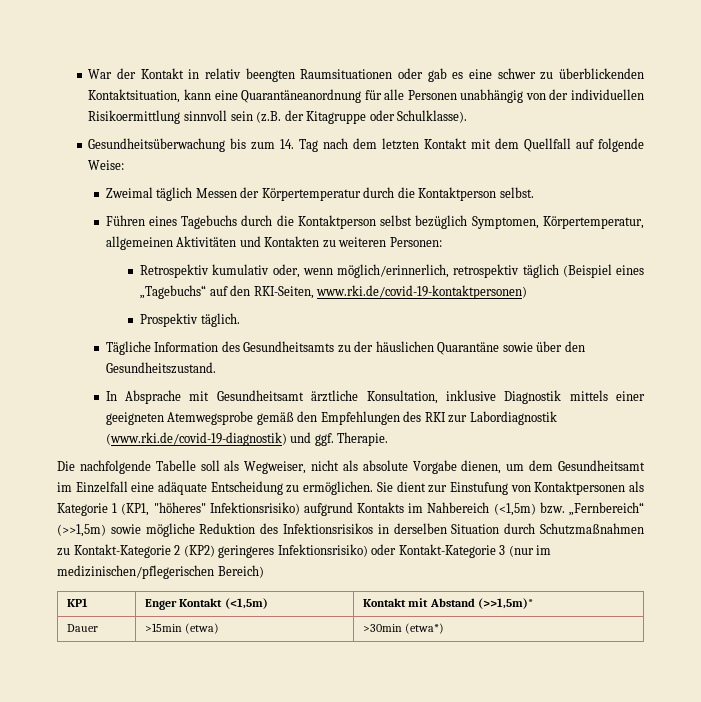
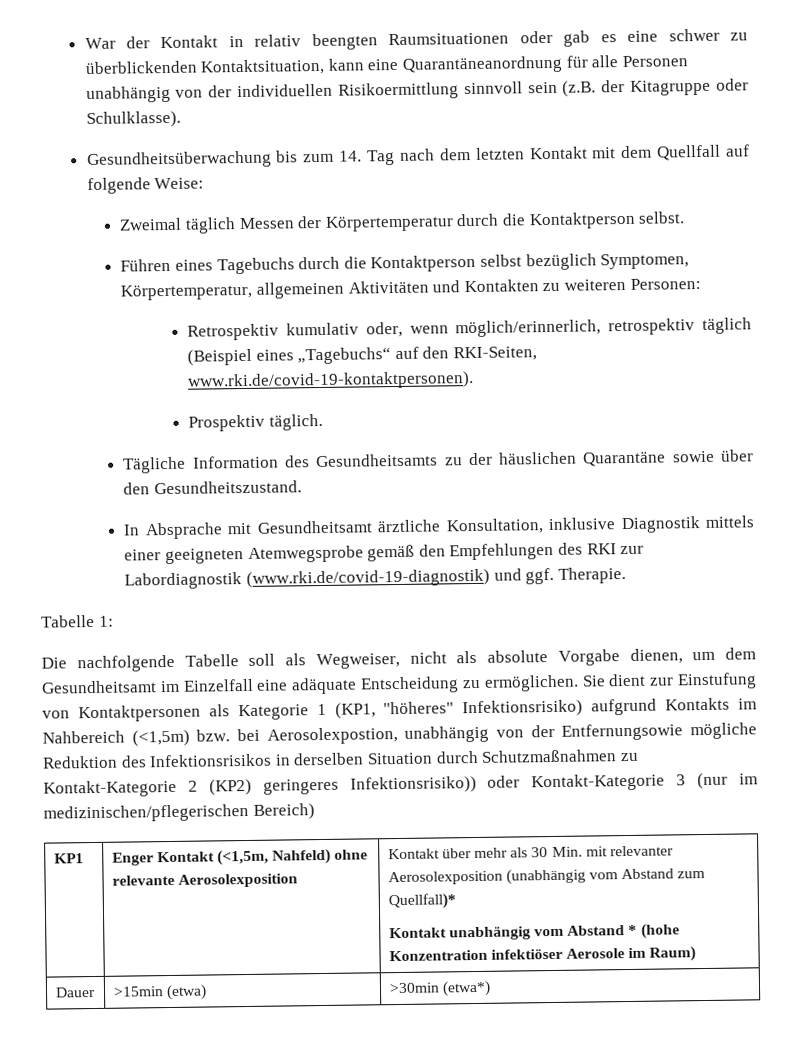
- Retrospektiv kumulativ oder, wenn möglich/erinnerlich, retrospektiv täglich (Beispiel eines „Tagebuchs“ auf den RKI-Seiten, www.rki.de/covid-19-kontaktpersonen)
+ Retrospektiv kumulativ oder, wenn möglich/erinnerlich, retrospektiv täglich (Beispiel eines „Tagebuchs“ auf den RKI-Seiten, www.rki.de/covid-19-kontaktpersonen).
+ Tabelle 1:
- Sie dient zur Einstufung von Kontaktpersonen als Kategorie 1 (KP1, "höheres" Infektionsrisiko) aufgrund Kontakts im Nahbereich (<1,5m) bzw. „Fernbereich“ (>>1,5m) sowie mögliche Reduktion des Infektionsrisikos in derselben Situation durch Schutzmaßnahmen zu Kontakt-Kategorie 2 (KP2) geringeres Infektionsrisiko) oder Kontakt-Kategorie 3 (nur im medizinischen/pflegerischen Bereich)
+ Sie dient zur Einstufung von Kontaktpersonen als Kategorie 1 (KP1, "höheres" Infektionsrisiko) aufgrund Kontakts im Nahbereich (<1,5m) bzw. bei Aerosolexpostion, unabhängig von der Entfernungsowie mögliche Reduktion des Infektionsrisikos in derselben Situation durch Schutzmaßnahmen zu Kontakt-Kategorie 2 (KP2) geringeres Infektionsrisiko)) oder Kontakt-Kategorie 3 (nur im medizinischen/pflegerischen Bereich)
- KP1 | Enger Kontakt (<1,5m) | Kontakt mit Abstand (>>1,5m)*
+ KP1 | Enger Kontakt (<1,5m, Nahfeld) ohne relevante Aerosolexposition | Kontakt über mehr als 30 Min. mit relevanter Aerosolexposition (unabhängig vom Abstand zum Quellfall)*
+ Kontakt unabhängig vom Abstand * (hohe Konzentration infektiöser Aerosole im Raum)

